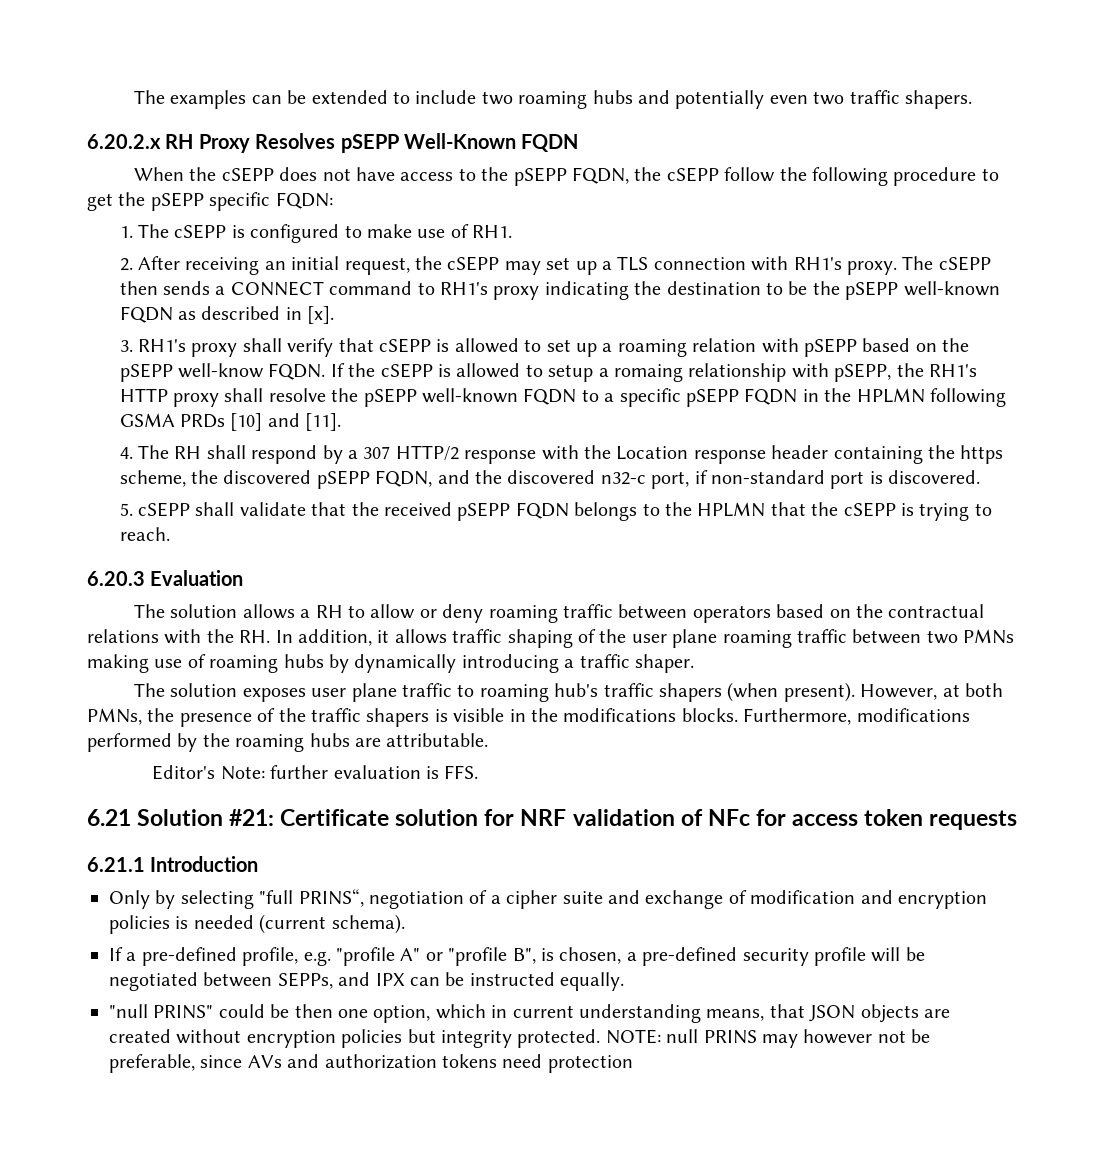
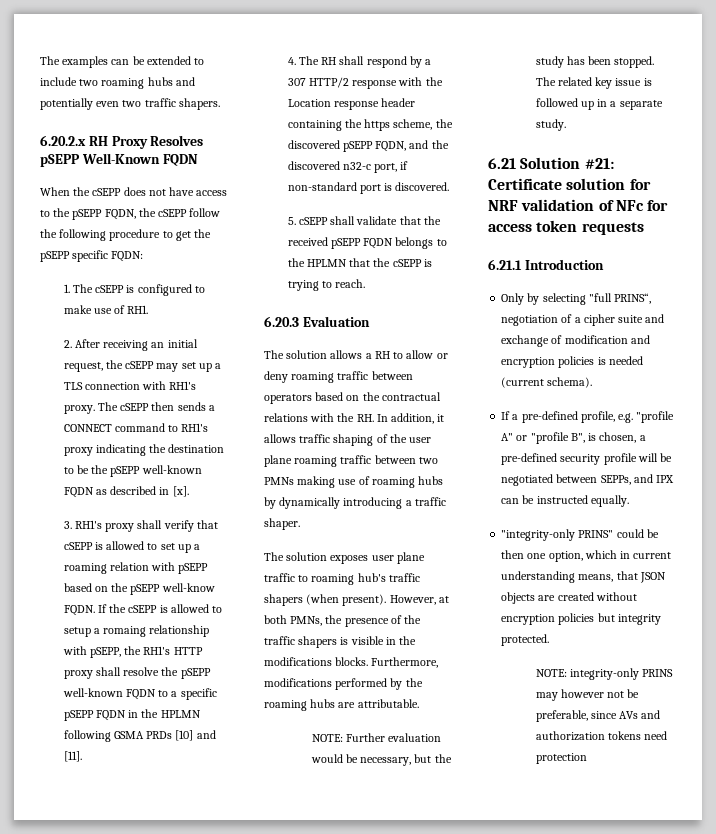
- Editor's Note: further evaluation is FFS.
+ NOTE: Further evaluation would be necessary, but the study has been stopped. The related key issue is followed up in a separate study.
- "null PRINS" could be then one option, which in current understanding means, that JSON objects are created without encryption policies but integrity protected. NOTE: null PRINS may however not be preferable, since AVs and authorization tokens need protection
+ "integrity-only PRINS" could be then one option, which in current understanding means, that JSON objects are created without encryption policies but integrity protected.
+ NOTE: integrity-only PRINS may however not be preferable, since AVs and authorization tokens need protection

